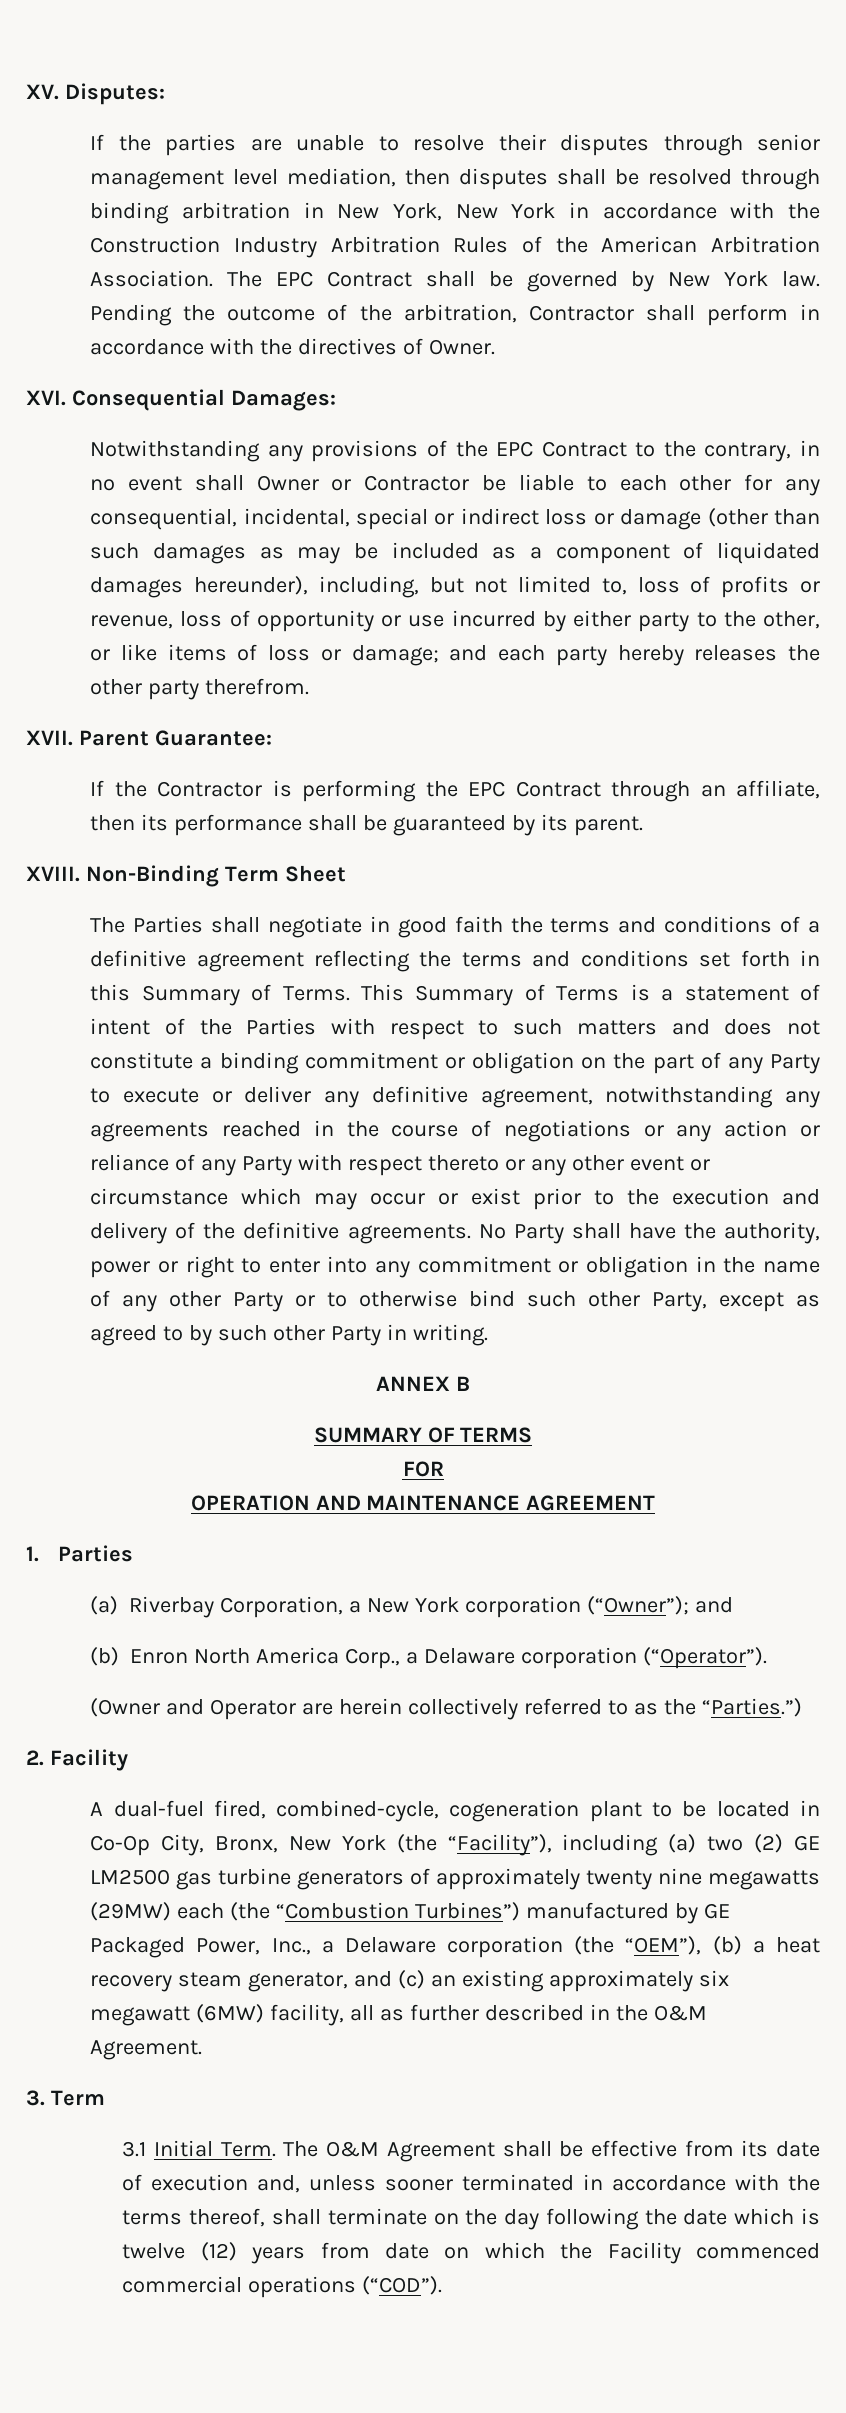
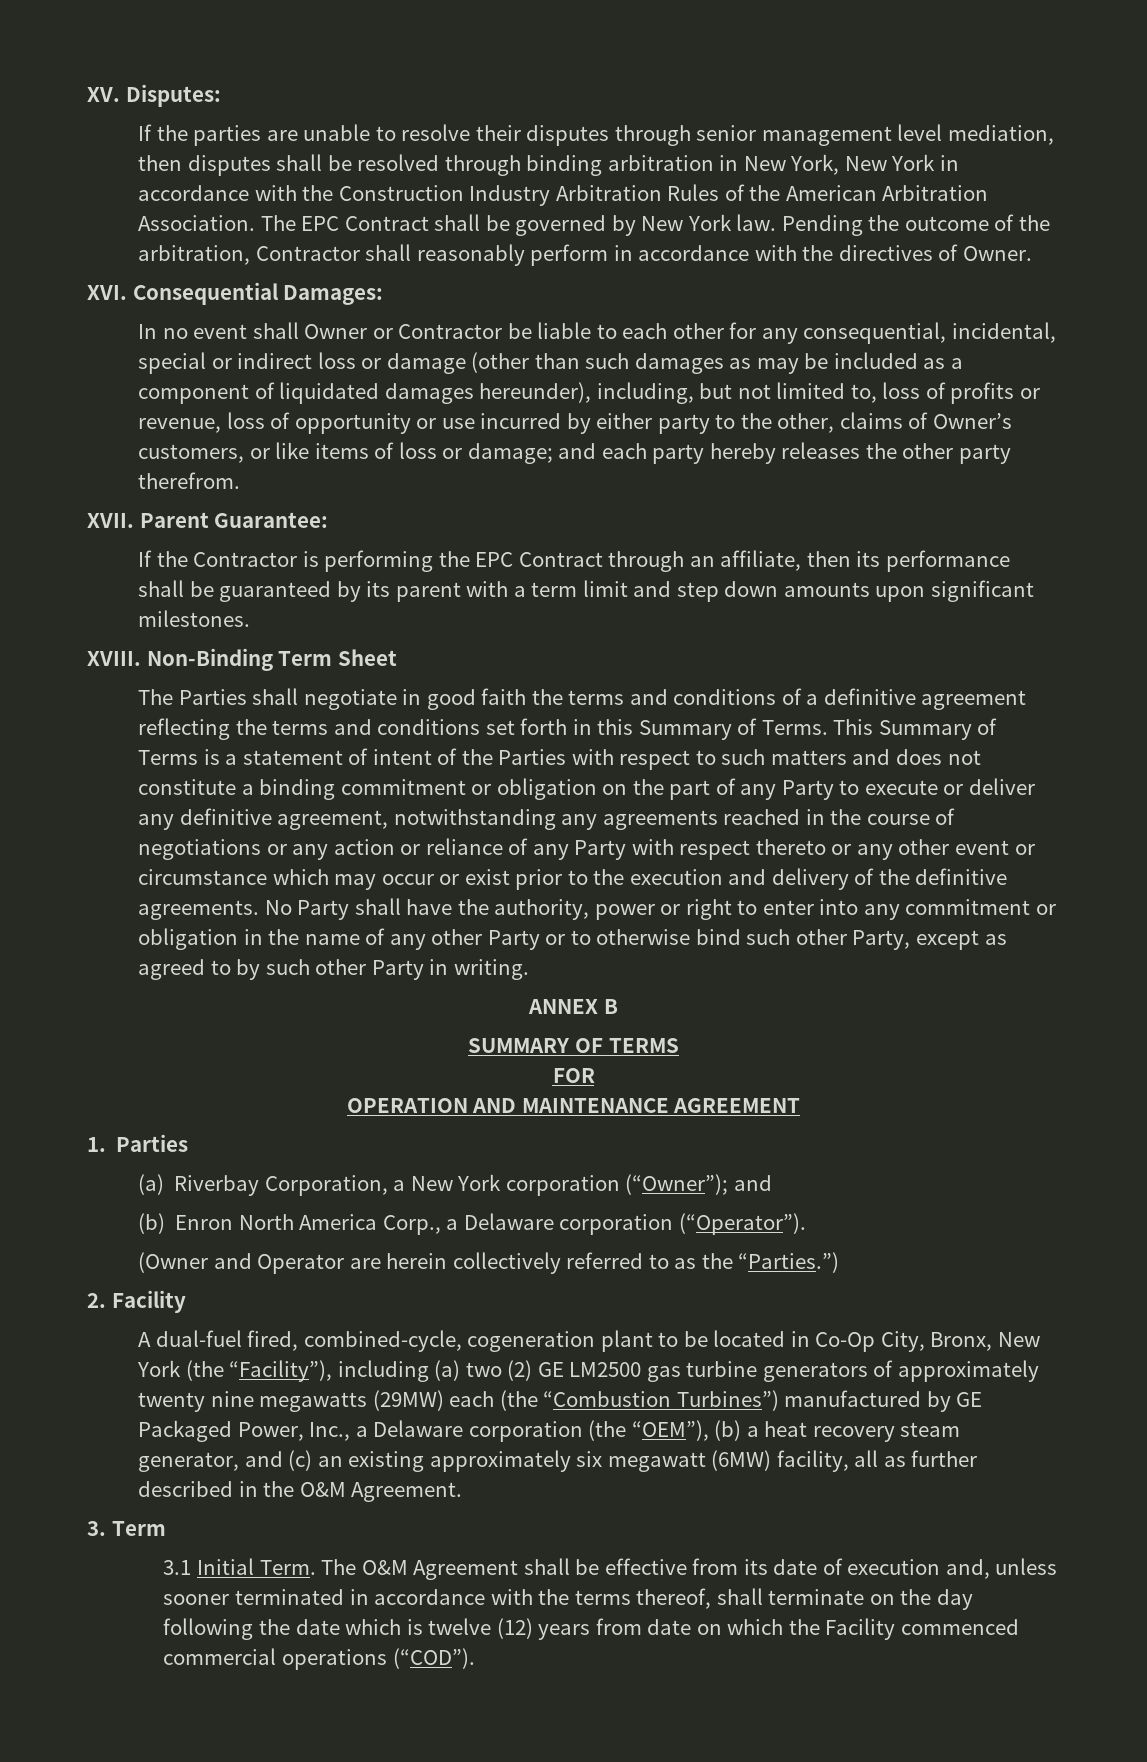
- Pending the outcome of the arbitration, Contractor shall perform in accordance with the directives of Owner.
+ Pending the outcome of the arbitration, Contractor shall reasonably perform in accordance with the directives of Owner.
- Notwithstanding any provisions of the EPC Contract to the contrary, in no event shall Owner or Contractor be liable to each other for any consequential, incidental, special or indirect loss or damage (other than such damages as may be included as a component of liquidated damages hereunder), including, but not limited to, loss of profits or revenue, loss of opportunity or use incurred by either party to the other, or like items of loss or damage;
+ In no event shall Owner or Contractor be liable to each other for any consequential, incidental, special or indirect loss or damage (other than such damages as may be included as a component of liquidated damages hereunder), including, but not limited to, loss of profits or revenue, loss of opportunity or use incurred by either party to the other, claims of Owner’s customers, or like items of loss or damage;
- If the Contractor is performing the EPC Contract through an affiliate, then its performance shall be guaranteed by its parent.
+ If the Contractor is performing the EPC Contract through an affiliate, then its performance shall be guaranteed by its parent with a term limit and step down amounts upon significant milestones.

